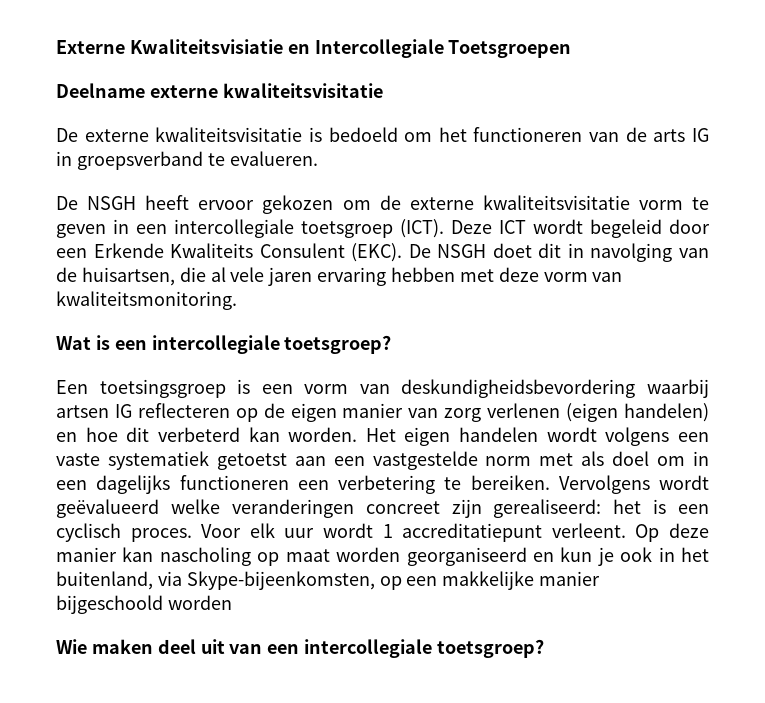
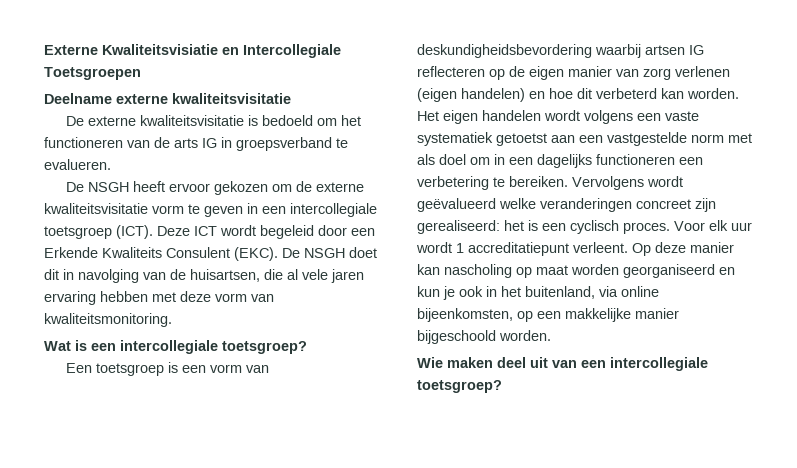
- Een toetsingsgroep is een vorm van deskundigheidsbevordering waarbij artsen IG reflecteren op de eigen manier van zorg verlenen (eigen handelen) en hoe dit verbeterd kan worden.
+ Een toetsgroep is een vorm van deskundigheidsbevordering waarbij artsen IG reflecteren op de eigen manier van zorg verlenen (eigen handelen) en hoe dit verbeterd kan worden.
- Op deze manier kan nascholing op maat worden georganiseerd en kun je ook in het buitenland, via Skype-bijeenkomsten, op een makkelijke manier bijgeschoold worden
+ Op deze manier kan nascholing op maat worden georganiseerd en kun je ook in het buitenland, via online bijeenkomsten, op een makkelijke manier bijgeschoold worden.

